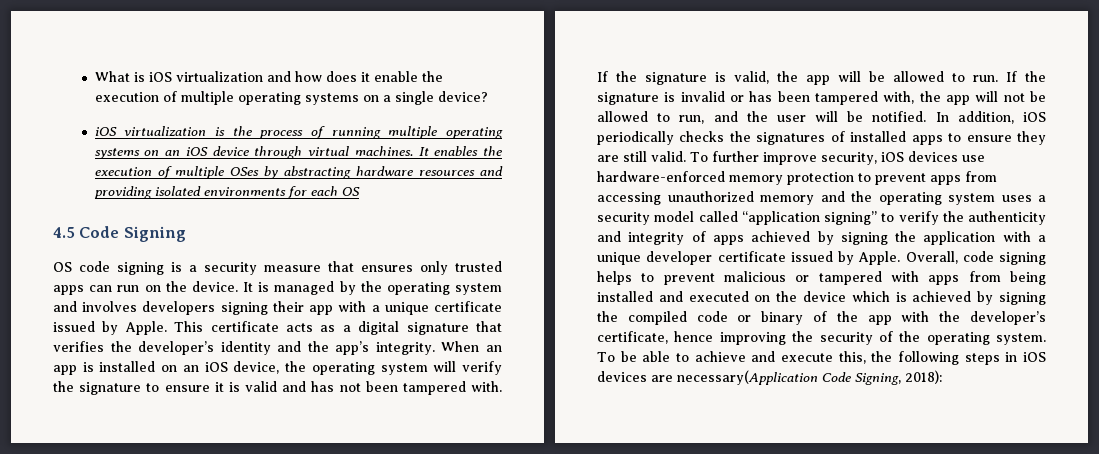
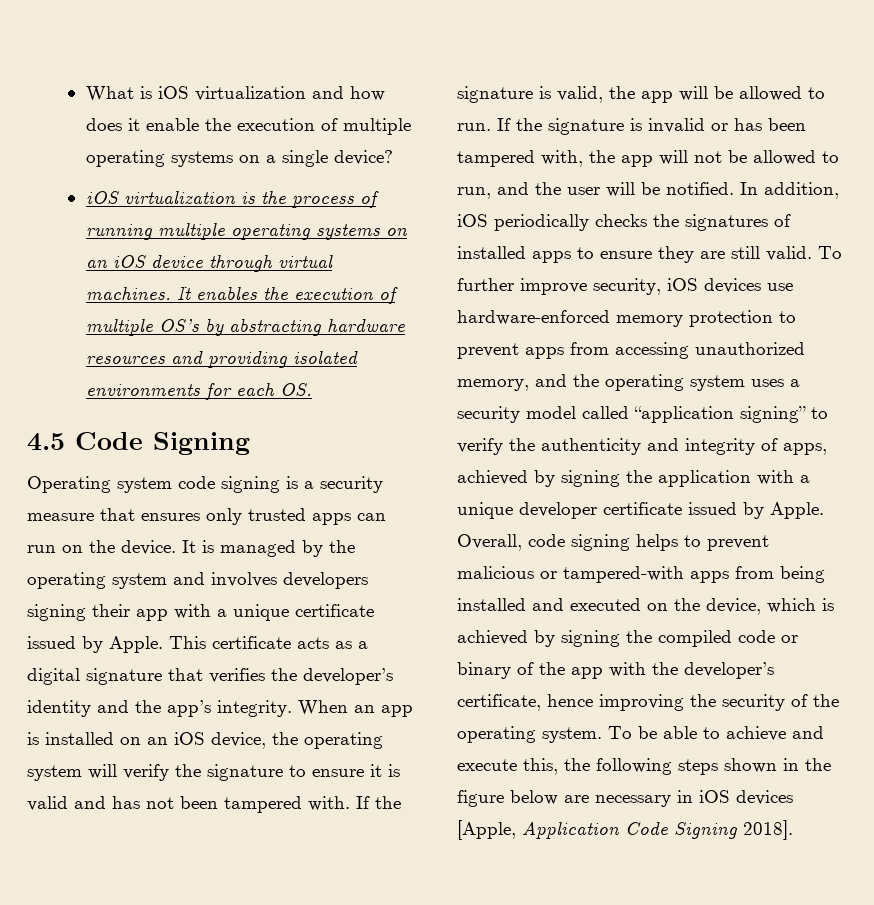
- It enables the execution of multiple OSes by abstracting hardware resources and providing isolated environments for each OS
+ It enables the execution of multiple OS’s by abstracting hardware resources and providing isolated environments for each OS.
- OS code signing is a security measure that ensures only trusted apps can run on the device.
+ Operating system code signing is a security measure that ensures only trusted apps can run on the device.
- To further improve security, iOS devices use hardware-enforced memory protection to prevent apps from accessing unauthorized memory and the operating system uses a security model called “application signing” to verify the authenticity and integrity of apps achieved by signing the application with a unique developer certificate issued by Apple.
+ To further improve security, iOS devices use hardware-enforced memory protection to prevent apps from accessing unauthorized memory, and the operating system uses a security model called “application signing” to verify the authenticity and integrity of apps, achieved by signing the application with a unique developer certificate issued by Apple.
- Overall, code signing helps to prevent malicious or tampered with apps from being installed and executed on the device which is achieved by signing the compiled code or binary of the app with the developer’s certificate, hence improving the security of the operating system.
+ Overall, code signing helps to prevent malicious or tampered-with apps from being installed and executed on the device, which is achieved by signing the compiled code or binary of the app with the developer’s certificate, hence improving the security of the operating system.
- To be able to achieve and execute this, the following steps in iOS devices are necessary(Application Code Signing, 2018):
+ To be able to achieve and execute this, the following steps shown in the figure below are necessary in iOS devices [Apple, Application Code Signing 2018].

